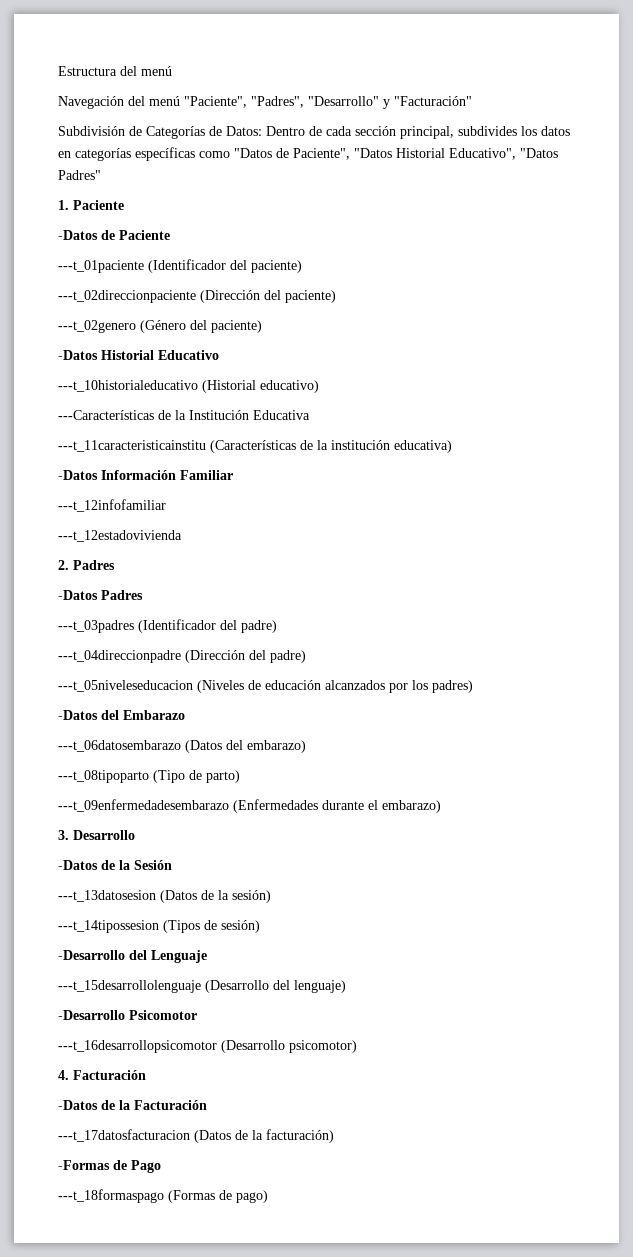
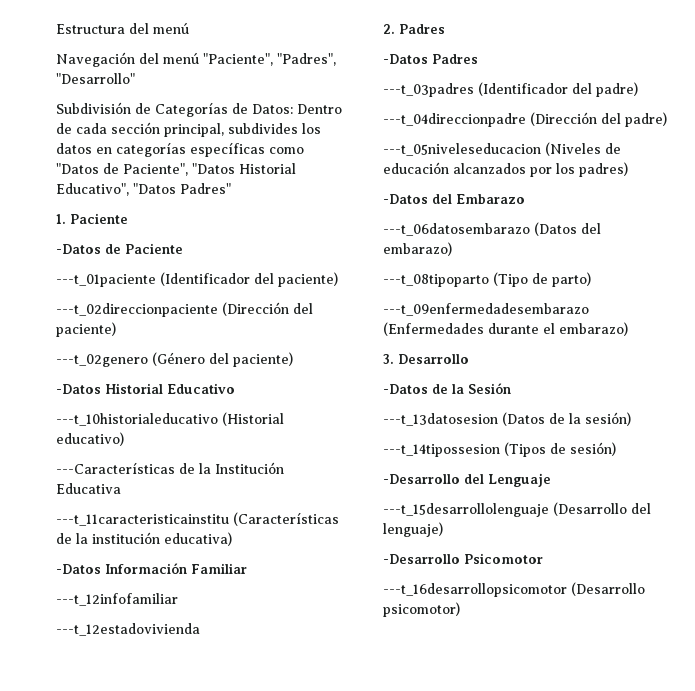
- Navegación del menú "Paciente", "Padres", "Desarrollo" y "Facturación"
+ Navegación del menú "Paciente", "Padres", "Desarrollo"
- 4. Facturación
- -Datos de la Facturación
- ---t_17datosfacturacion (Datos de la facturación)
- -Formas de Pago
- ---t_18formaspago (Formas de pago)

